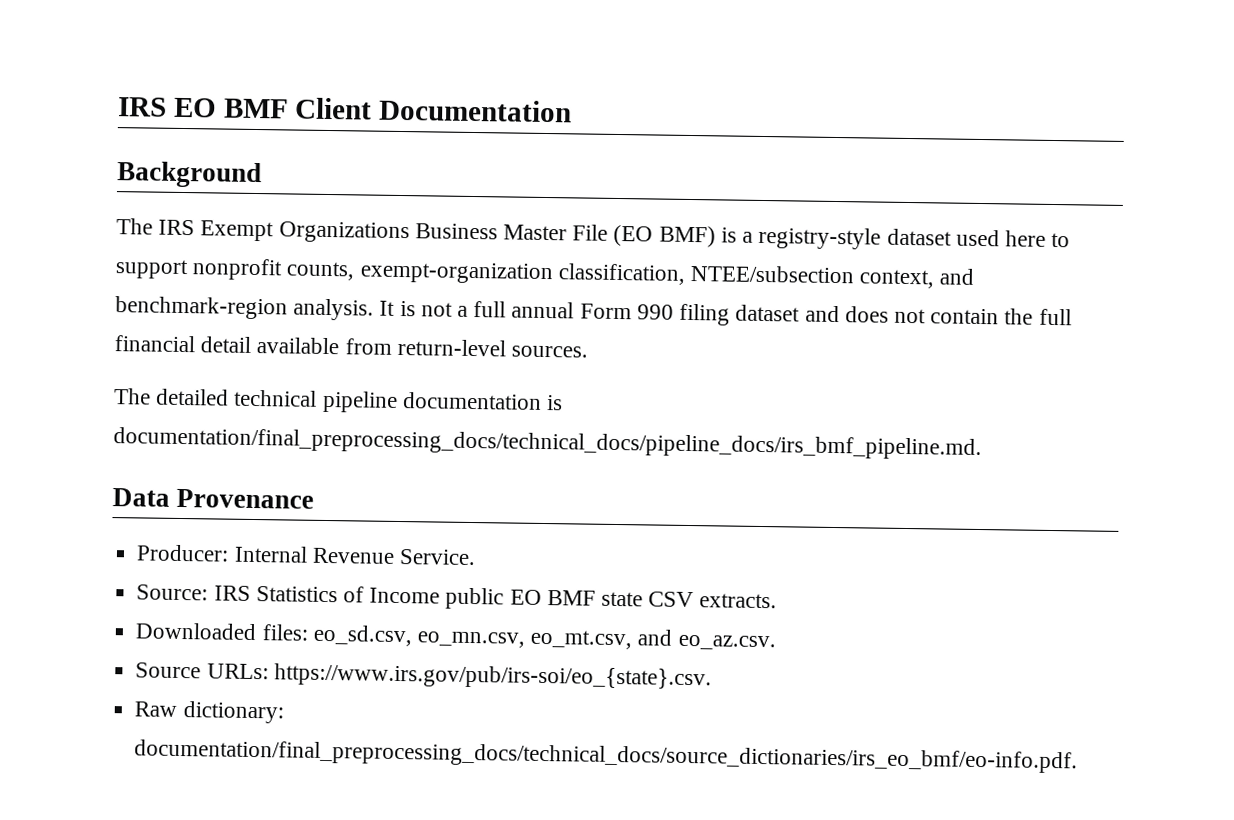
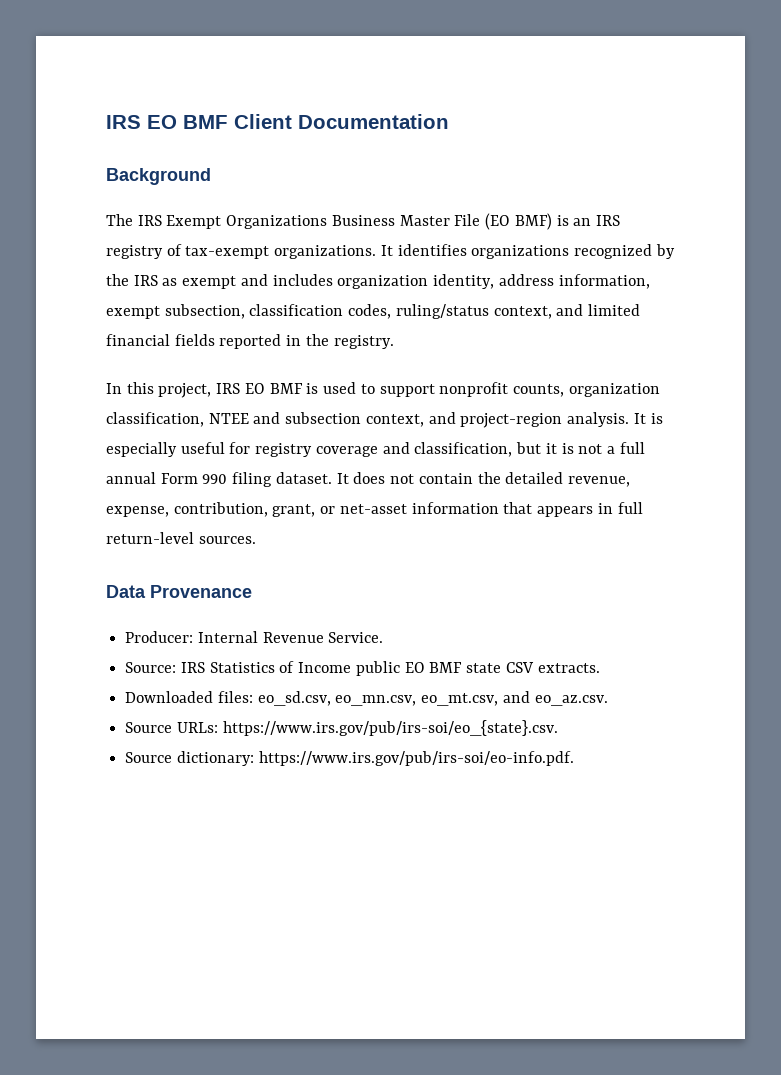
- The IRS Exempt Organizations Business Master File (EO BMF) is a registry-style dataset used here to support nonprofit counts, exempt-organization classification, NTEE/subsection context, and benchmark-region analysis.
+ The IRS Exempt Organizations Business Master File (EO BMF) is an IRS registry of tax-exempt organizations. It identifies organizations recognized by the IRS as exempt and includes organization identity, address information, exempt subsection, classification codes, ruling/status context, and limited financial fields reported in the registry.
+ In this project, IRS EO BMF is used to support nonprofit counts, organization classification, NTEE and subsection context, and project-region analysis.
- It is not a full annual Form 990 filing dataset and does not contain the full financial detail available from return-level sources.
- The detailed technical pipeline documentation is documentation/final_preprocessing_docs/technical_docs/pipeline_docs/irs_bmf_pipeline.md.
+ It is especially useful for registry coverage and classification, but it is not a full annual Form 990 filing dataset. It does not contain the detailed revenue, expense, contribution, grant, or net-asset information that appears in full return-level sources.
- Raw dictionary: documentation/final_preprocessing_docs/technical_docs/source_dictionaries/irs_eo_bmf/eo-info.pdf.
+ Source dictionary: https://www.irs.gov/pub/irs-soi/eo-info.pdf.

